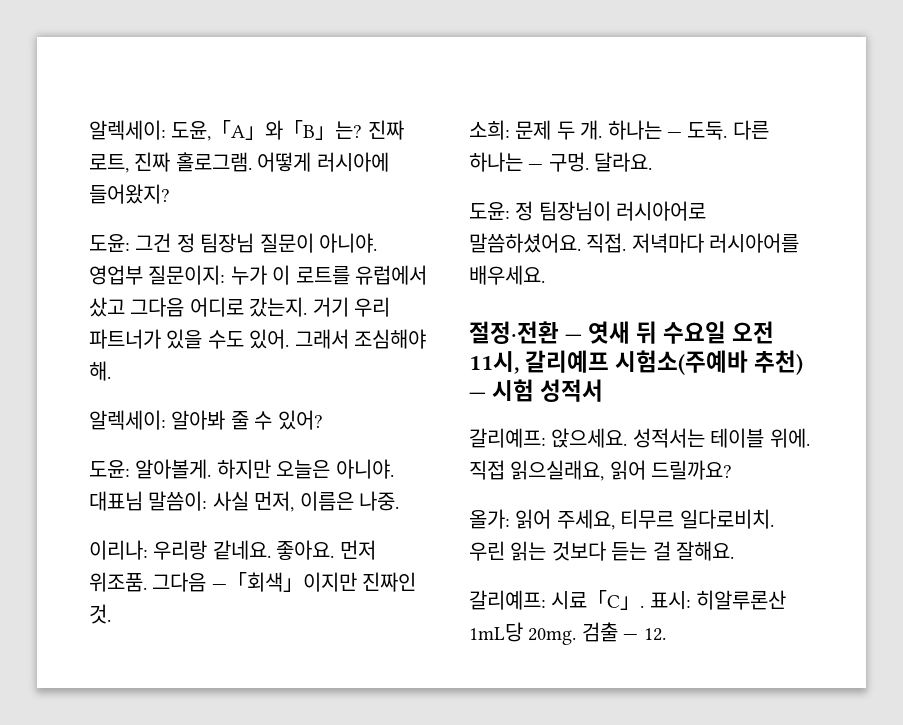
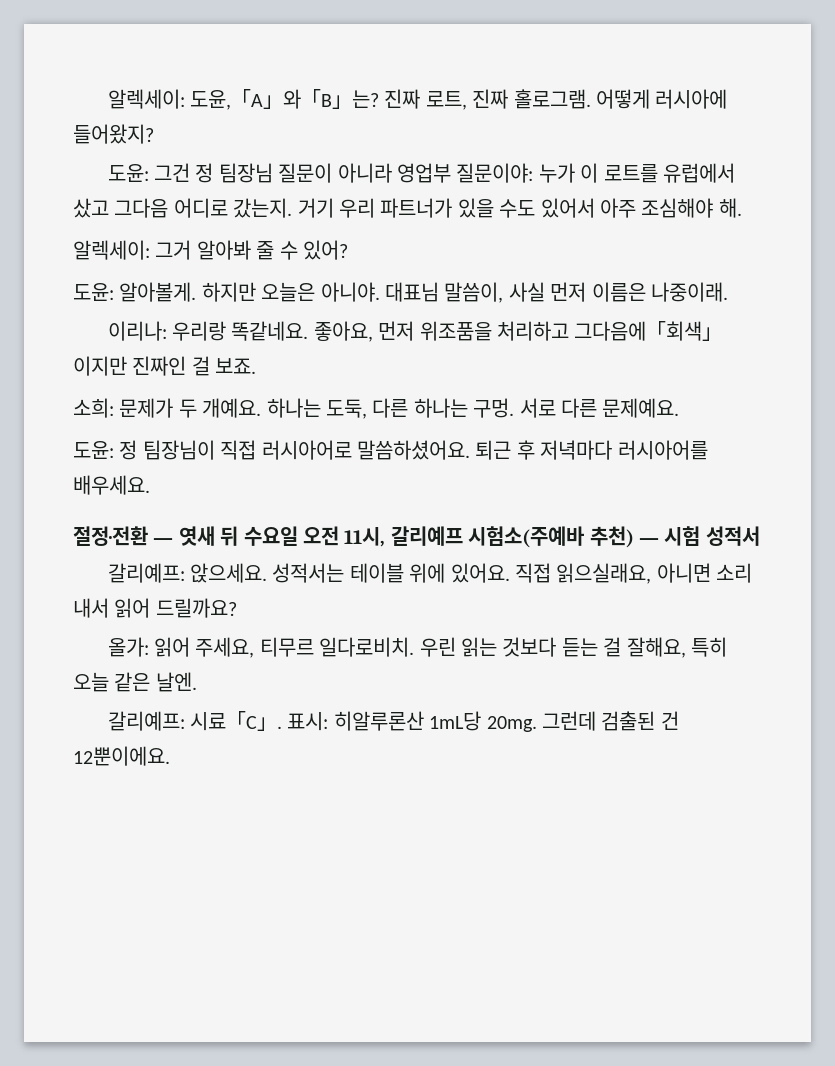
- 도윤: 그건 정 팀장님 질문이 아니야. 영업부 질문이지: 누가 이 로트를 유럽에서 샀고 그다음 어디로 갔는지.
+ 도윤: 그건 정 팀장님 질문이 아니라 영업부 질문이야: 누가 이 로트를 유럽에서 샀고 그다음 어디로 갔는지.
- 거기 우리 파트너가 있을 수도 있어. 그래서 조심해야 해.
+ 거기 우리 파트너가 있을 수도 있어서 아주 조심해야 해.
- 알렉세이: 알아봐 줄 수 있어?
+ 알렉세이: 그거 알아봐 줄 수 있어?
- 대표님 말씀이: 사실 먼저, 이름은 나중.
- 이리나: 우리랑 같네요. 좋아요. 먼저 위조품. 그다음 —「회색」이지만 진짜인 것.
+ 대표님 말씀이, 사실 먼저 이름은 나중이래.
+ 이리나: 우리랑 똑같네요. 좋아요, 먼저 위조품을 처리하고 그다음에「회색」이지만 진짜인 걸 보죠.
- 소희: 문제 두 개. 하나는 — 도둑. 다른 하나는 — 구멍. 달라요.
+ 소희: 문제가 두 개예요. 하나는 도둑, 다른 하나는 구멍. 서로 다른 문제예요.
- 도윤: 정 팀장님이 러시아어로 말씀하셨어요.
+ 도윤: 정 팀장님이 직접 러시아어로 말씀하셨어요.
- 직접. 저녁마다 러시아어를 배우세요.
+ 퇴근 후 저녁마다 러시아어를 배우세요.
- 성적서는 테이블 위에. 직접 읽으실래요, 읽어 드릴까요?
+ 성적서는 테이블 위에 있어요. 직접 읽으실래요, 아니면 소리 내서 읽어 드릴까요?
- 우린 읽는 것보다 듣는 걸 잘해요.
+ 우린 읽는 것보다 듣는 걸 잘해요, 특히 오늘 같은 날엔.
- 검출 — 12.
+ 그런데 검출된 건 12뿐이에요.

